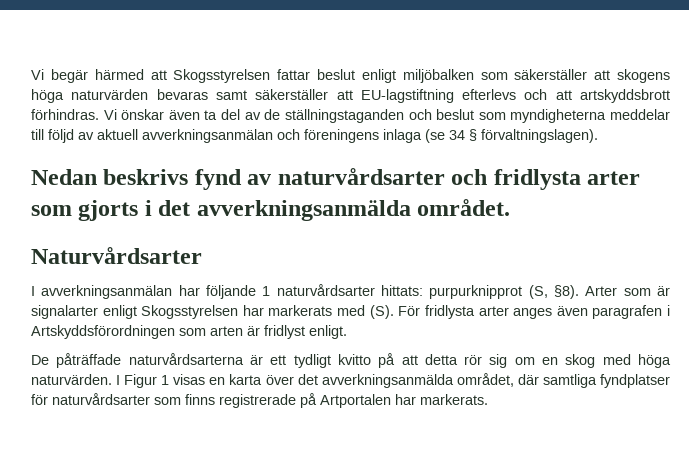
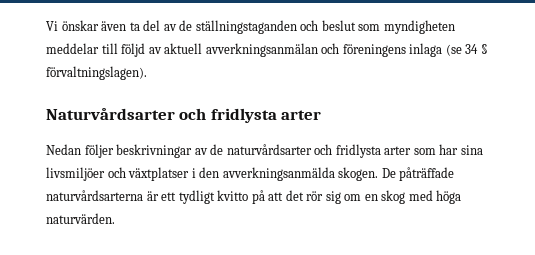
- Vi begär härmed att Skogsstyrelsen fattar beslut enligt miljöbalken som säkerställer att skogens höga naturvärden bevaras samt säkerställer att EU-lagstiftning efterlevs och att artskyddsbrott förhindras. Vi önskar även ta del av de ställningstaganden och beslut som myndigheterna meddelar till följd av aktuell avverkningsanmälan och föreningens inlaga (se 34 § förvaltningslagen).
+ Vi önskar även ta del av de ställningstaganden och beslut som myndigheten meddelar till följd av aktuell avverkningsanmälan och föreningens inlaga (se 34 § förvaltningslagen).
- Nedan beskrivs fynd av naturvårdsarter och fridlysta arter som gjorts i det avverkningsanmälda området.
- Naturvårdsarter
- I avverkningsanmälan har följande 1 naturvårdsarter hittats: purpurknipprot (S, §8). Arter som är signalarter enligt Skogsstyrelsen har markerats med (S). För fridlysta arter anges även paragrafen i Artskyddsförordningen som arten är fridlyst enligt.
- De påträffade naturvårdsarterna är ett tydligt kvitto på att detta rör sig om en skog med höga naturvärden. I Figur 1 visas en karta över det avverkningsanmälda området, där samtliga fyndplatser för naturvårdsarter som finns registrerade på Artportalen har markerats.
+ Naturvårdsarter och fridlysta arter
+ Nedan följer beskrivningar av de naturvårdsarter och fridlysta arter som har sina livsmiljöer och växtplatser i den avverkningsanmälda skogen. De påträffade naturvårdsarterna är ett tydligt kvitto på att det rör sig om en skog med höga naturvärden.

